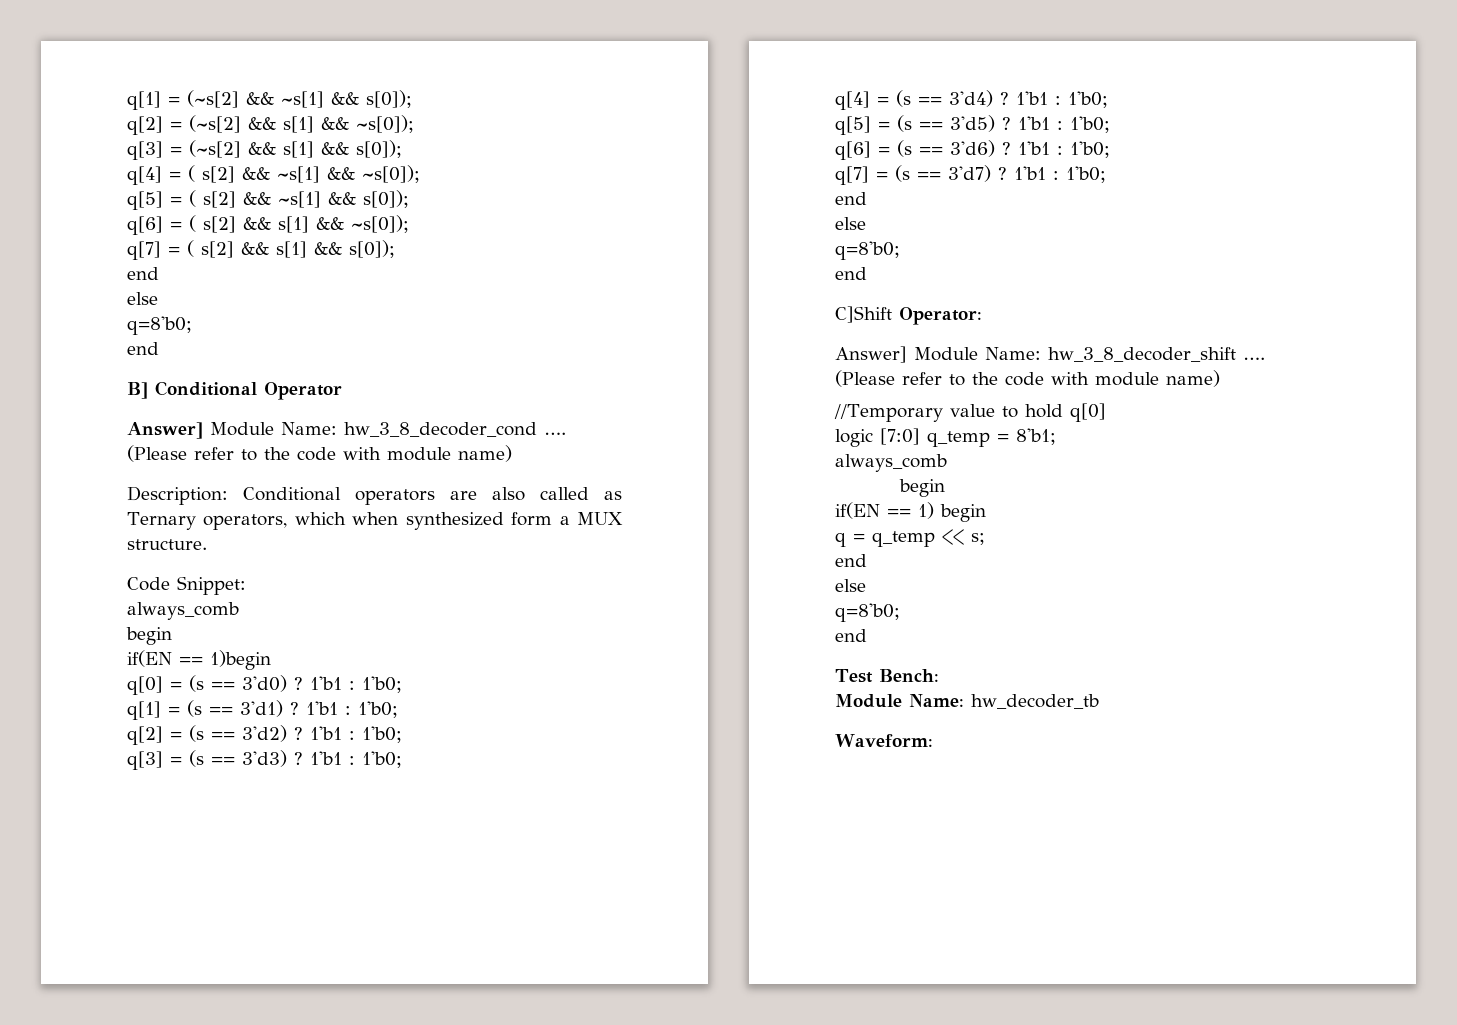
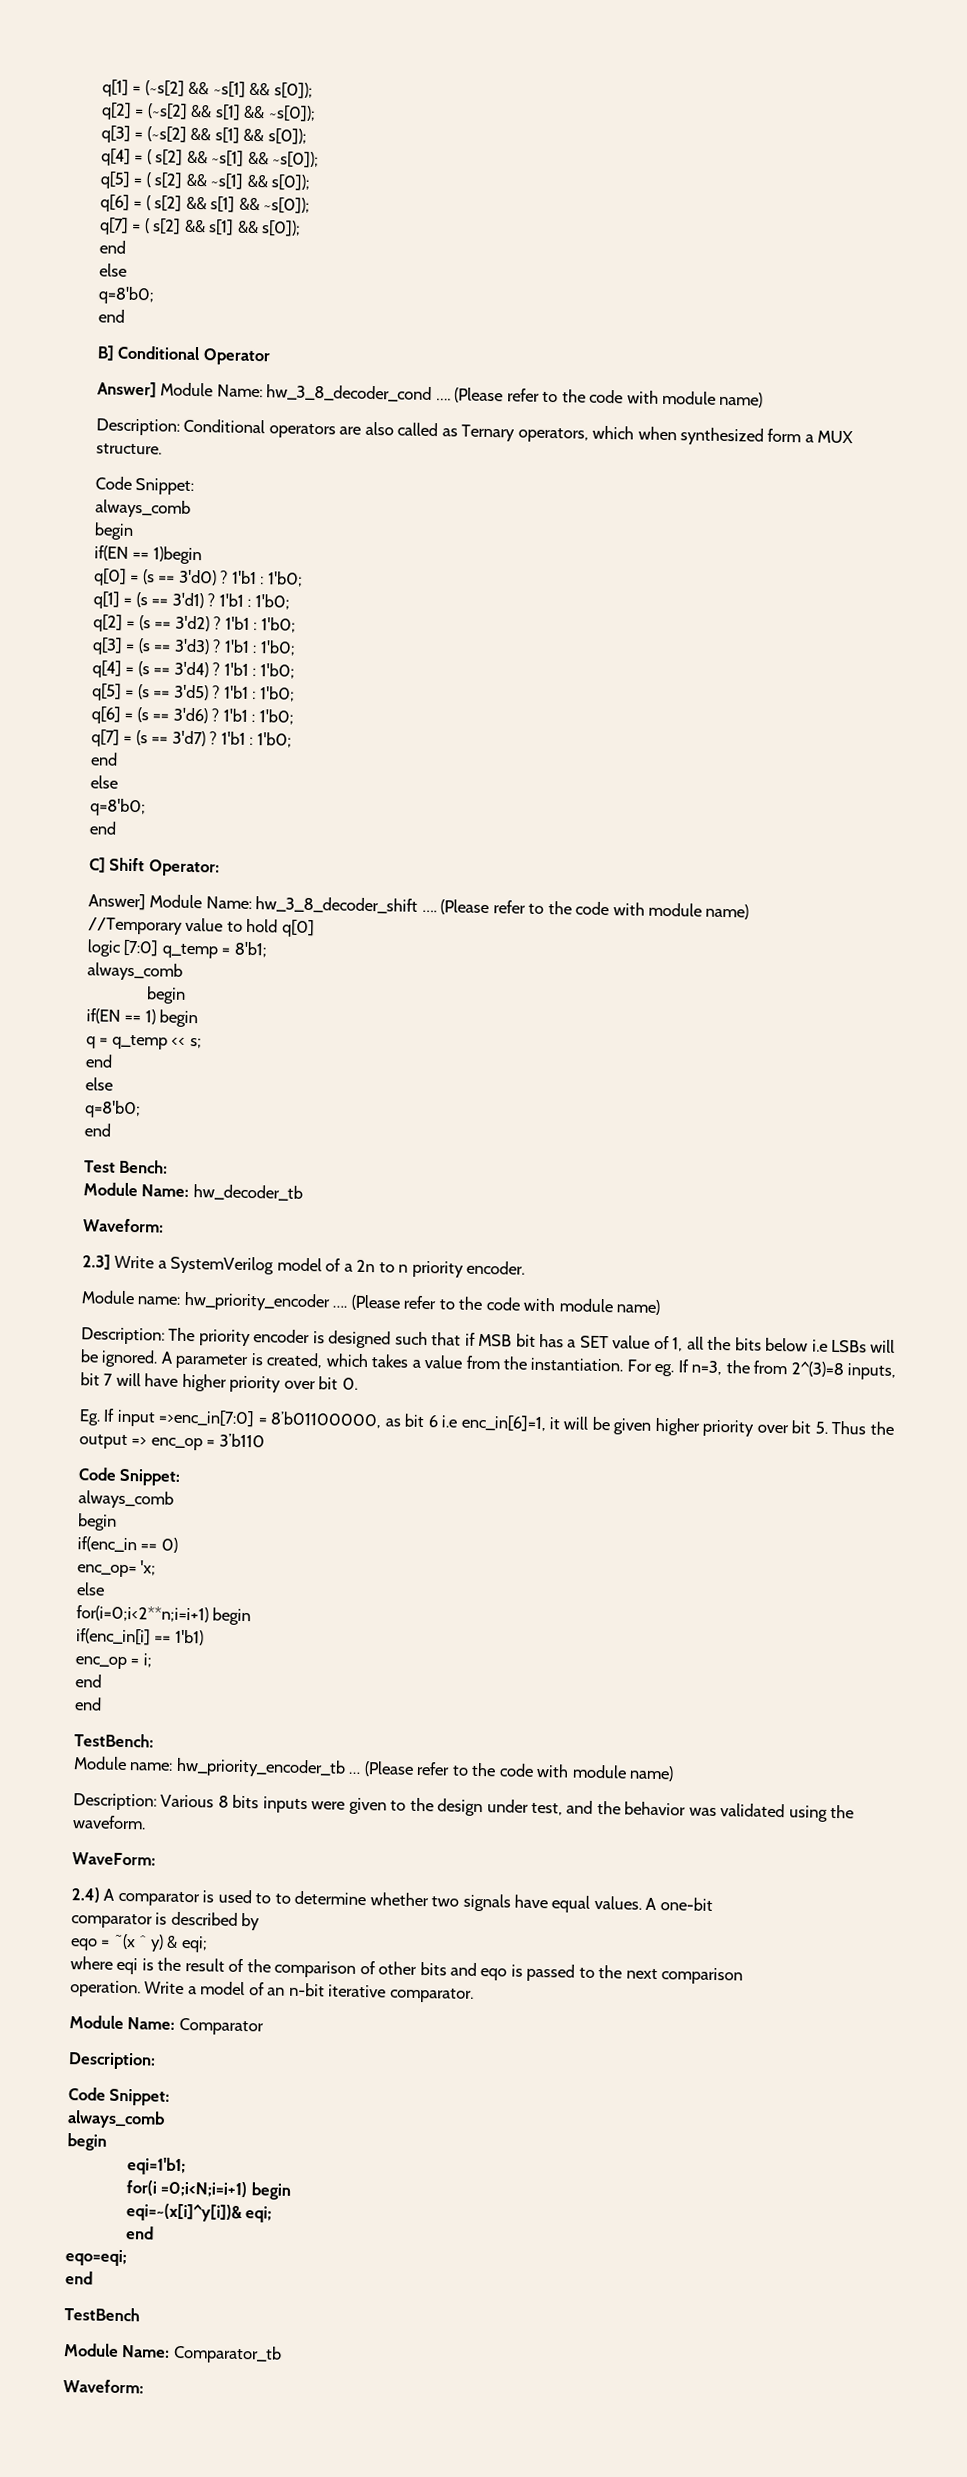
- C]Shift Operator:
+ C] Shift Operator:
+ 2.3] Write a SystemVerilog model of a 2n to n priority encoder.
+ Module name: hw_priority_encoder …. (Please refer to the code with module name)
+ Description: The priority encoder is designed such that if MSB bit has a SET value of 1, all the bits below i.e LSBs will be ignored. A parameter is created, which takes a value from the instantiation. For eg. If n=3, the from 2^(3)=8 inputs, bit 7 will have higher priority over bit 0.
+ Eg. If input =>enc_in[7:0] = 8’b01100000, as bit 6 i.e enc_in[6]=1, it will be given higher priority over bit 5. Thus the output => enc_op = 3’b110
+ Code Snippet:
+ always_comb
+ begin
+ if(enc_in == 0)
+ enc_op= 'x;
+ else
+ for(i=0;i<2**n;i=i+1) begin
+ if(enc_in[i] == 1'b1)
+ enc_op = i;
+ end
+ end
+ TestBench:
+ Module name: hw_priority_encoder_tb … (Please refer to the code with module name)
+ Description: Various 8 bits inputs were given to the design under test, and the behavior was validated using the waveform.
+ WaveForm:
+ 2.4) A comparator is used to to determine whether two signals have equal values. A one-bit
+ comparator is described by
+ eqo = ˜(x ˆ y) & eqi;
+ where eqi is the result of the comparison of other bits and eqo is passed to the next comparison
+ operation. Write a model of an n-bit iterative comparator.
+ Module Name: Comparator
+ Description:
+ Code Snippet:
+ always_comb
+ begin
+ eqi=1'b1;
+ for(i =0;i<N;i=i+1) begin
+ eqi=~(x[i]^y[i])& eqi;
+ end
+ eqo=eqi;
+ end
+ TestBench
+ Module Name: Comparator_tb
+ Waveform:

